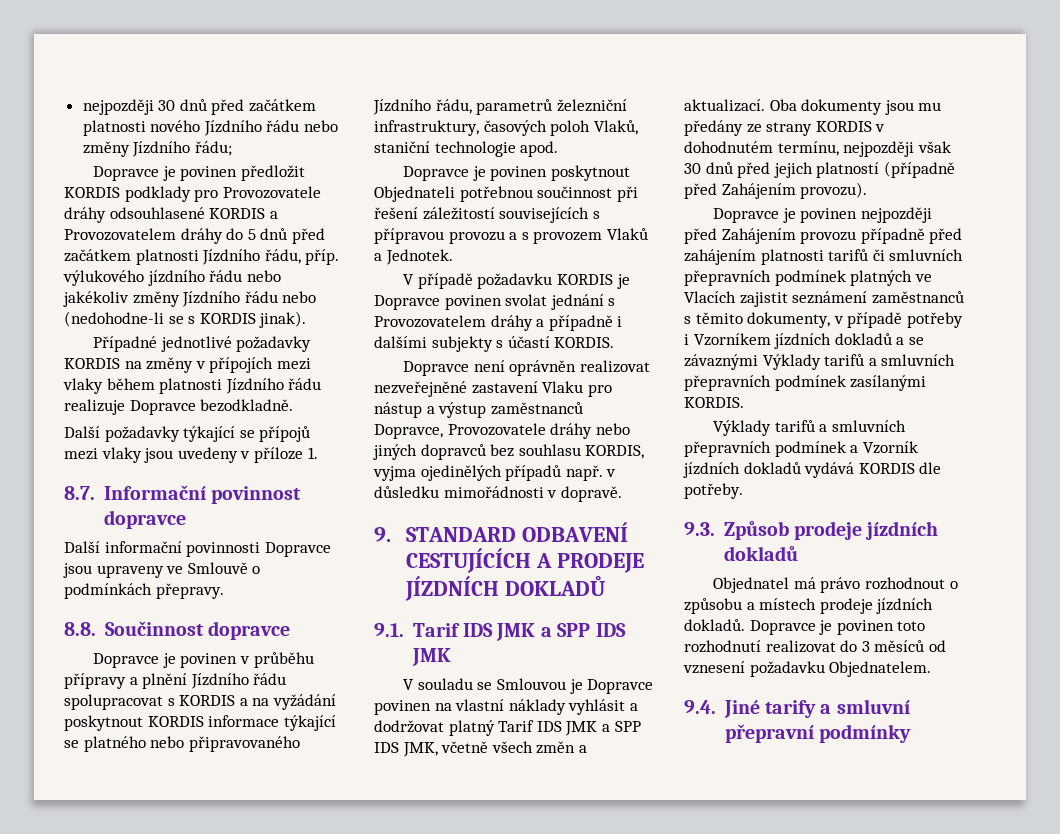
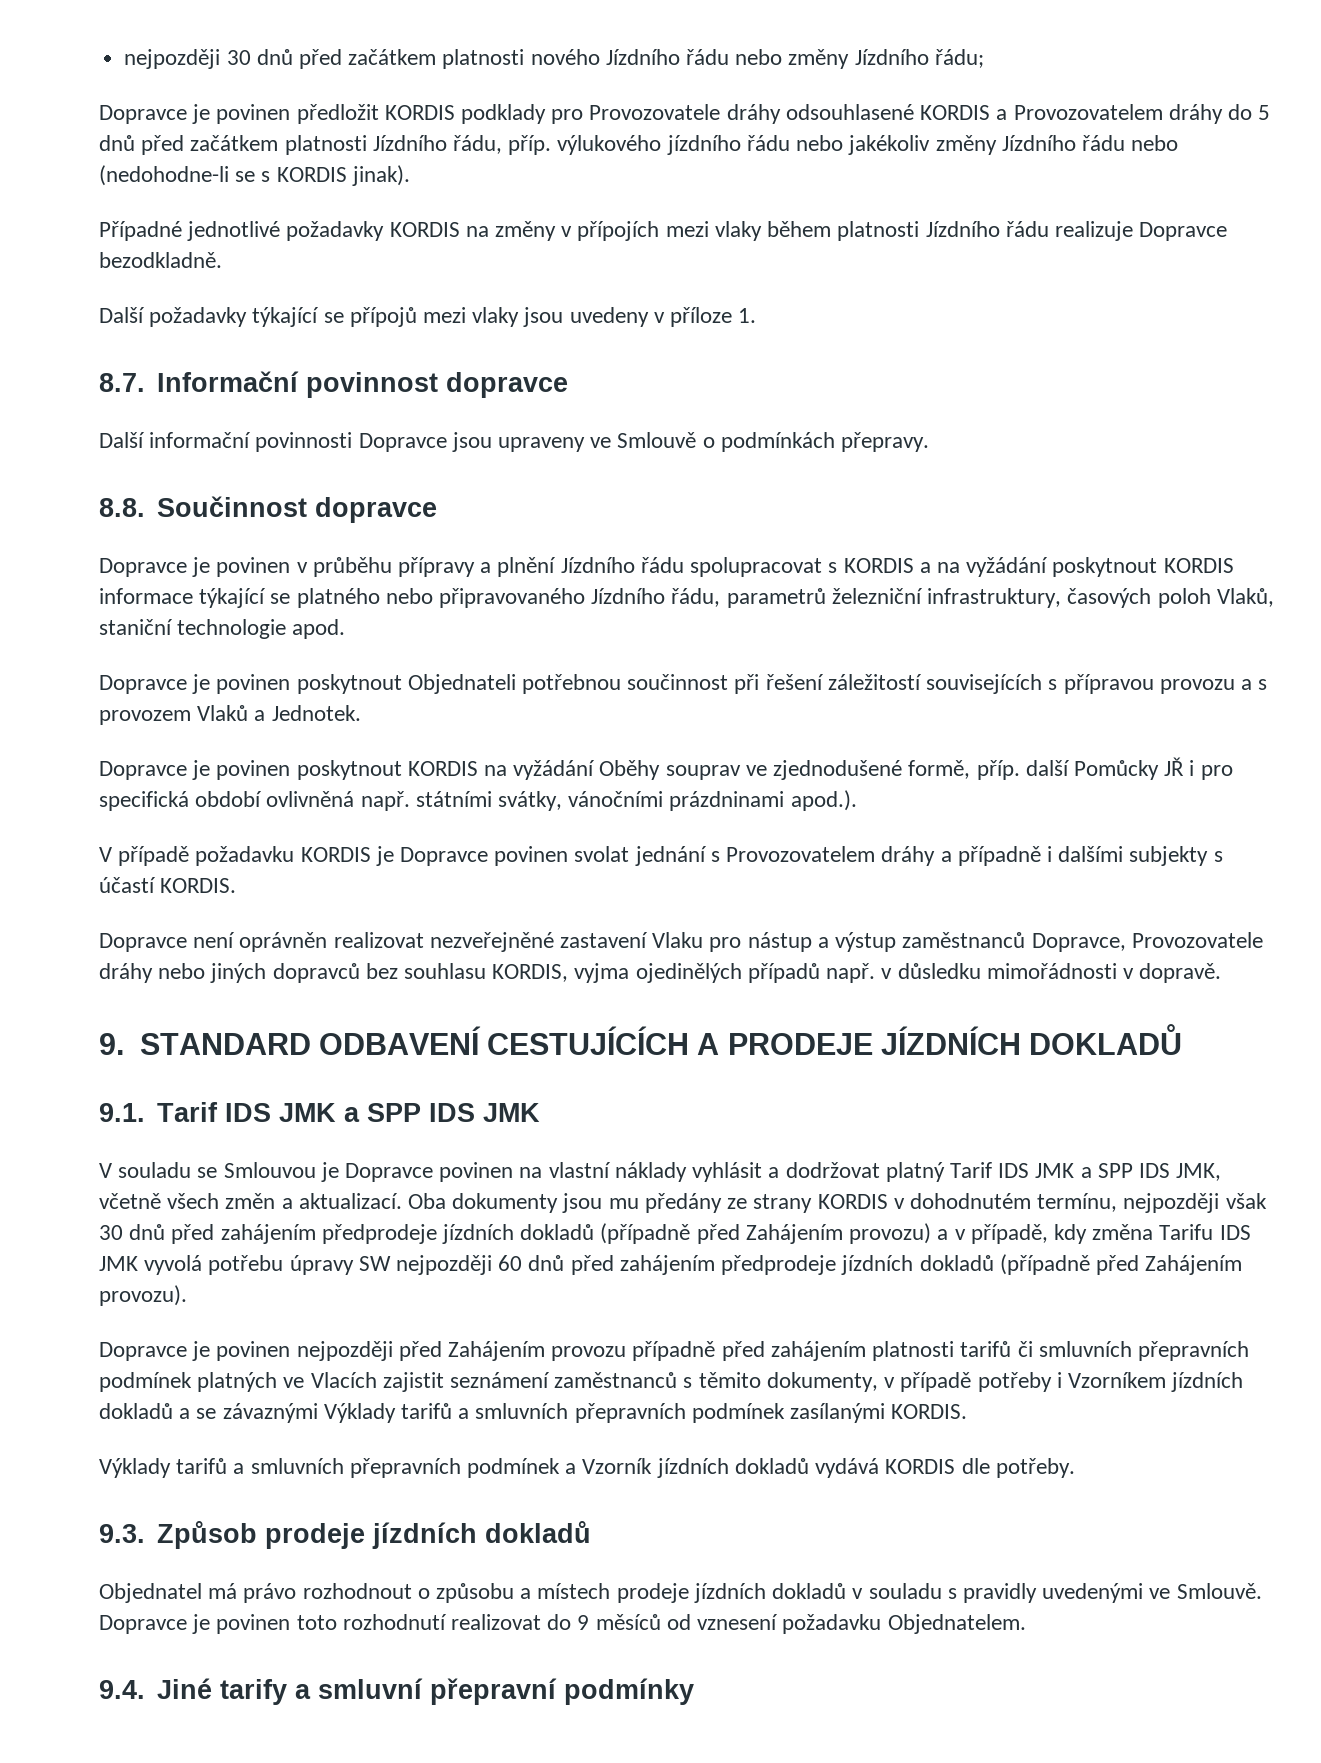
+ Dopravce je povinen poskytnout KORDIS na vyžádání Oběhy souprav ve zjednodušené formě, příp. další Pomůcky JŘ i pro specifická období ovlivněná např. státními svátky, vánočními prázdninami apod.).
- Oba dokumenty jsou mu předány ze strany KORDIS v dohodnutém termínu, nejpozději však 30 dnů před jejich platností (případně před Zahájením provozu).
+ Oba dokumenty jsou mu předány ze strany KORDIS v dohodnutém termínu, nejpozději však 30 dnů před zahájením předprodeje jízdních dokladů (případně před Zahájením provozu) a v případě, kdy změna Tarifu IDS JMK vyvolá potřebu úpravy SW nejpozději 60 dnů před zahájením předprodeje jízdních dokladů (případně před Zahájením provozu).
- Objednatel má právo rozhodnout o způsobu a místech prodeje jízdních dokladů.
+ Objednatel má právo rozhodnout o způsobu a místech prodeje jízdních dokladů v souladu s pravidly uvedenými ve Smlouvě.
- Dopravce je povinen toto rozhodnutí realizovat do 3 měsíců od vznesení požadavku Objednatelem.
+ Dopravce je povinen toto rozhodnutí realizovat do 9 měsíců od vznesení požadavku Objednatelem.

